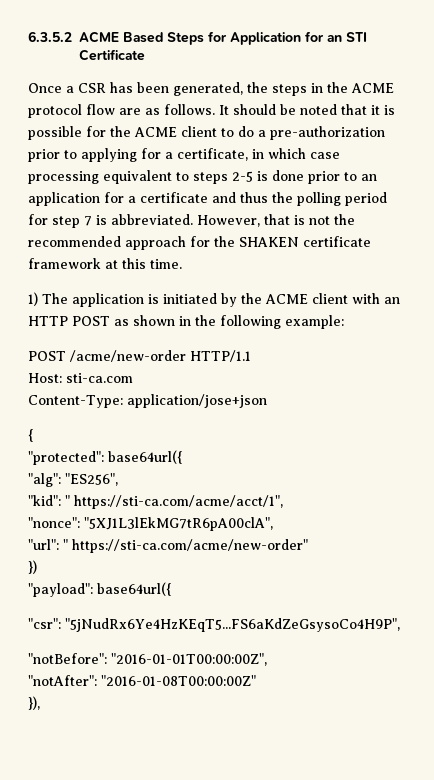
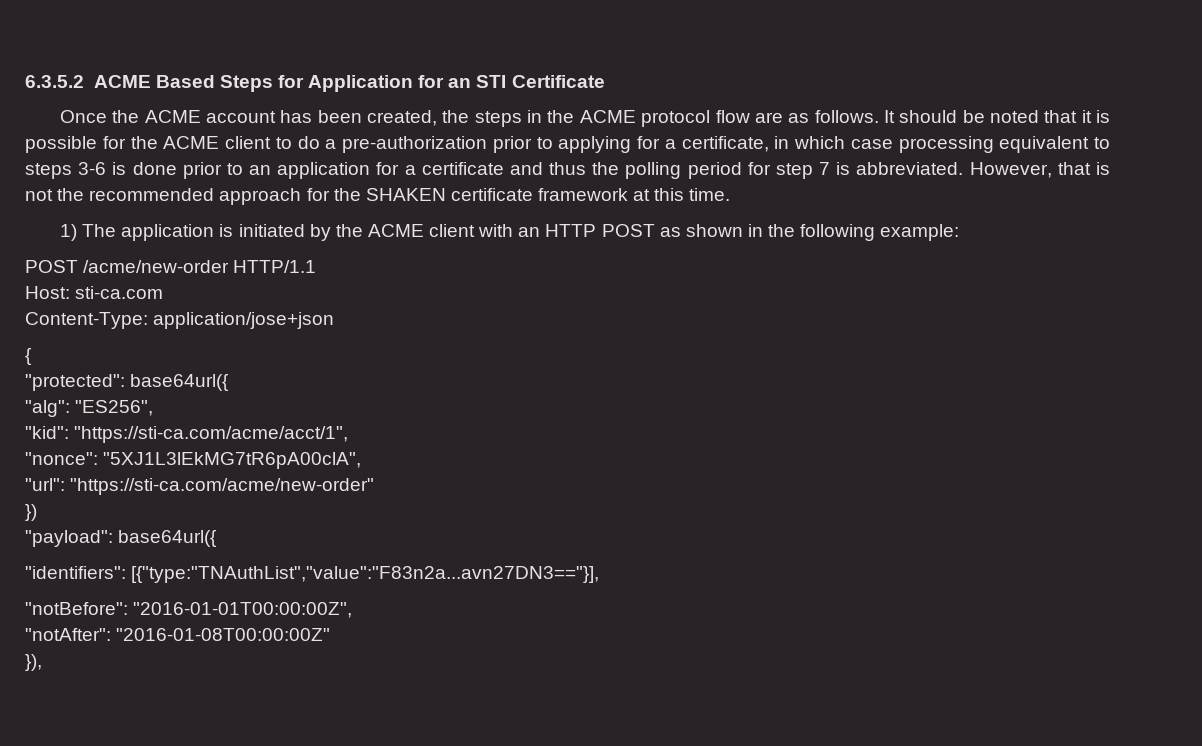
- Once a CSR has been generated, the steps in the ACME protocol flow are as follows.
+ Once the ACME account has been created, the steps in the ACME protocol flow are as follows.
- It should be noted that it is possible for the ACME client to do a pre-authorization prior to applying for a certificate, in which case processing equivalent to steps 2-5 is done prior to an application for a certificate and thus the polling period for step 7 is abbreviated.
+ It should be noted that it is possible for the ACME client to do a pre-authorization prior to applying for a certificate, in which case processing equivalent to steps 3-6 is done prior to an application for a certificate and thus the polling period for step 7 is abbreviated.
- "kid": " https://sti-ca.com/acme/acct/1",
+ "kid": "https://sti-ca.com/acme/acct/1",
- "url": " https://sti-ca.com/acme/new-order"
+ "url": "https://sti-ca.com/acme/new-order"
- "csr": "5jNudRx6Ye4HzKEqT5...FS6aKdZeGsysoCo4H9P",
+ "identifiers": [{"type:"TNAuthList","value":"F83n2a...avn27DN3=="}],

